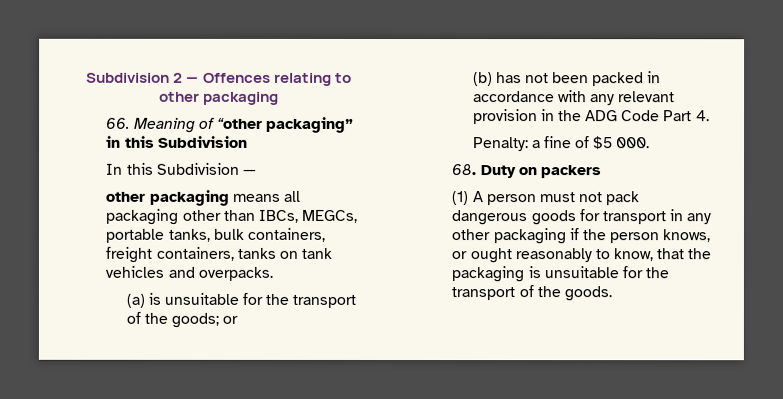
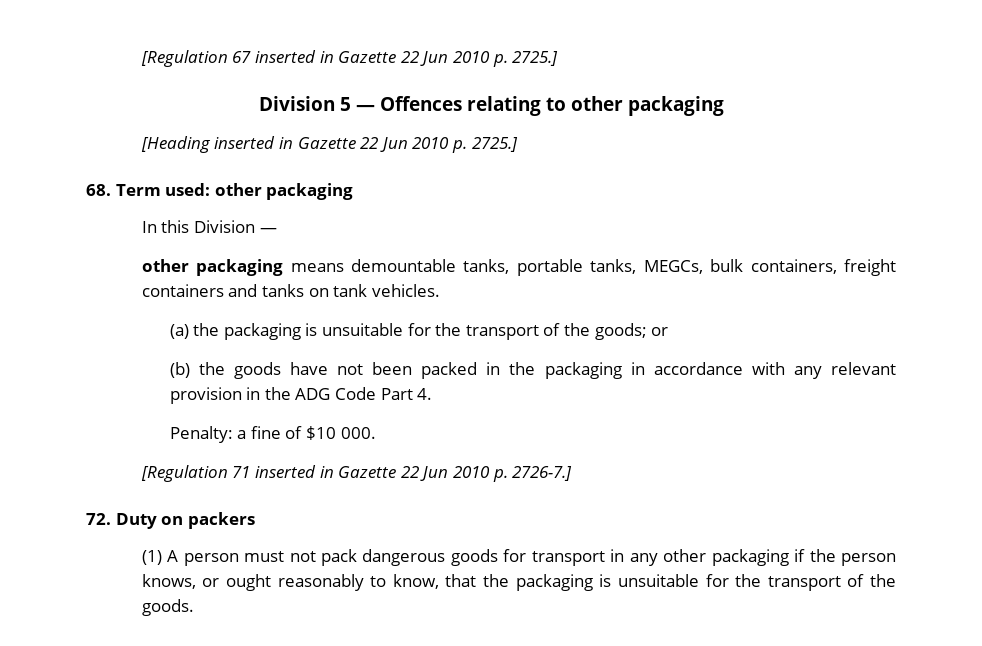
- Subdivision 2 — Offences relating to other packaging
+ [Regulation 67 inserted in Gazette 22 Jun 2010 p. 2725.]
+ Division 5 — Offences relating to other packaging
- 66. Meaning of “other packaging” in this Subdivision
+ [Heading inserted in Gazette 22 Jun 2010 p. 2725.]
+ 68. Term used: other packaging
- In this Subdivision —
+ In this Division —
- other packaging means all packaging other than IBCs, MEGCs, portable tanks, bulk containers, freight containers, tanks on tank vehicles and overpacks.
+ other packaging means demountable tanks, portable tanks, MEGCs, bulk containers, freight containers and tanks on tank vehicles.
- (a) is unsuitable for the transport of the goods; or
+ (a) the packaging is unsuitable for the transport of the goods; or
- (b) has not been packed in accordance with any relevant provision in the ADG Code Part 4.
+ (b) the goods have not been packed in the packaging in accordance with any relevant provision in the ADG Code Part 4.
- Penalty: a fine of $5 000.
+ Penalty: a fine of $10 000.
- 68. Duty on packers
+ [Regulation 71 inserted in Gazette 22 Jun 2010 p. 2726-7.]
+ 72. Duty on packers

